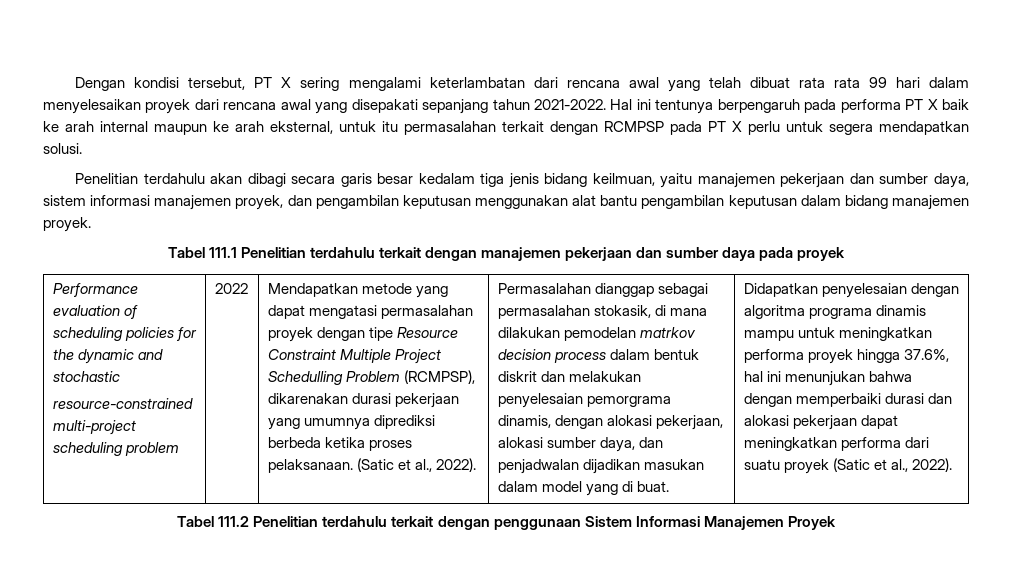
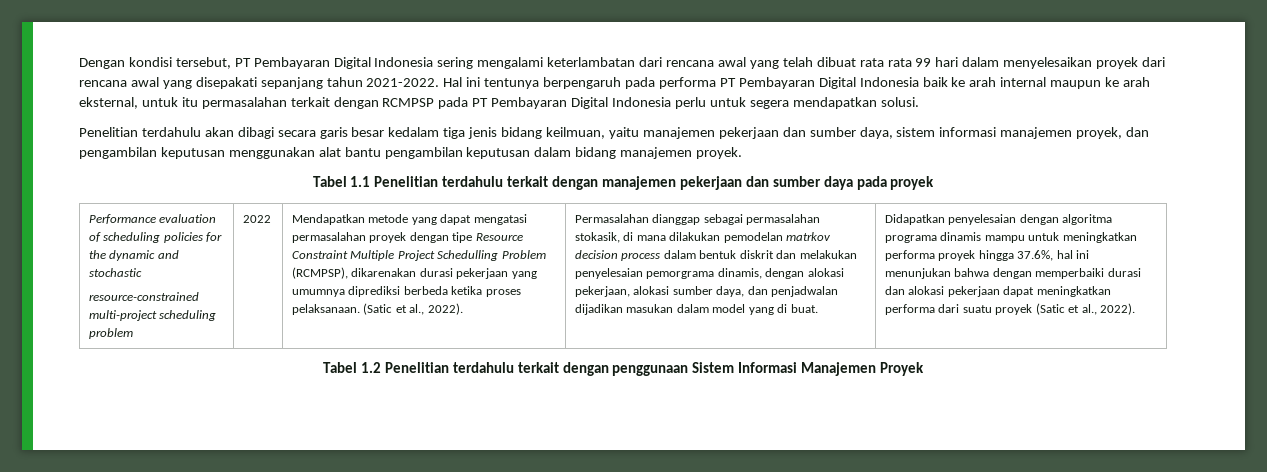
- Dengan kondisi tersebut, PT X sering mengalami keterlambatan dari rencana awal yang telah dibuat rata rata 99 hari dalam menyelesaikan proyek dari rencana awal yang disepakati sepanjang tahun 2021-2022.
+ Dengan kondisi tersebut, PT Pembayaran Digital Indonesia sering mengalami keterlambatan dari rencana awal yang telah dibuat rata rata 99 hari dalam menyelesaikan proyek dari rencana awal yang disepakati sepanjang tahun 2021-2022.
- Hal ini tentunya berpengaruh pada performa PT X baik ke arah internal maupun ke arah eksternal, untuk itu permasalahan terkait dengan RCMPSP pada PT X perlu untuk segera mendapatkan solusi.
+ Hal ini tentunya berpengaruh pada performa PT Pembayaran Digital Indonesia baik ke arah internal maupun ke arah eksternal, untuk itu permasalahan terkait dengan RCMPSP pada PT Pembayaran Digital Indonesia perlu untuk segera mendapatkan solusi.
- Tabel 111.1 Penelitian terdahulu terkait dengan manajemen pekerjaan dan sumber daya pada proyek
+ Tabel 1.1 Penelitian terdahulu terkait dengan manajemen pekerjaan dan sumber daya pada proyek
- Tabel 111.2 Penelitian terdahulu terkait dengan penggunaan Sistem Informasi Manajemen Proyek
+ Tabel 1.2 Penelitian terdahulu terkait dengan penggunaan Sistem Informasi Manajemen Proyek

